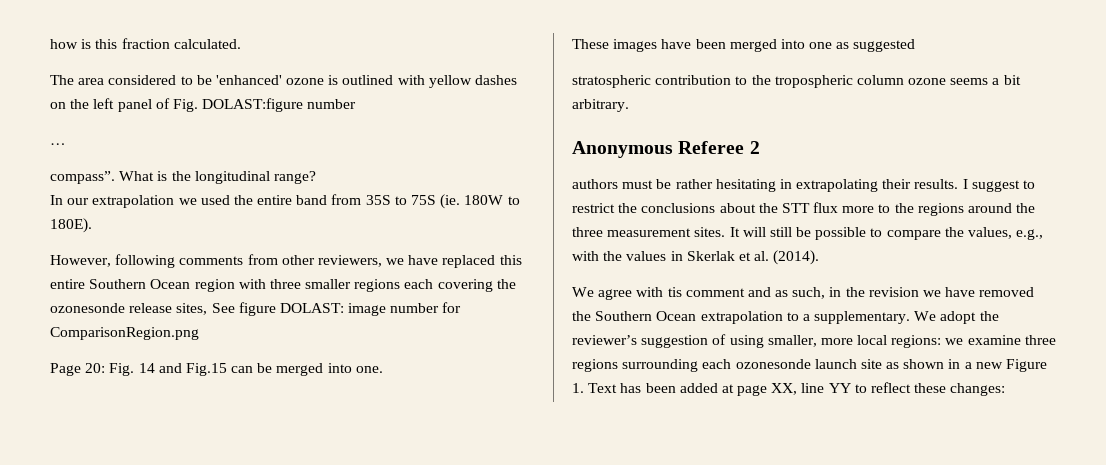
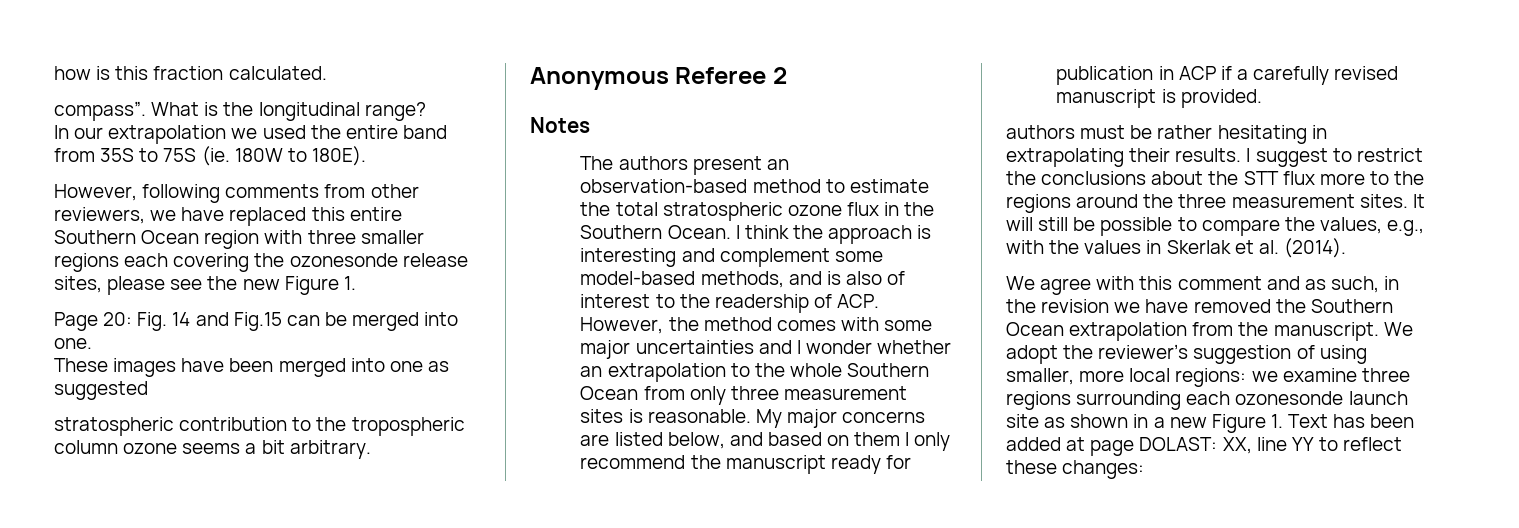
- The area considered to be 'enhanced' ozone is outlined with yellow dashes on the left panel of Fig. DOLAST:figure number
- …
- However, following comments from other reviewers, we have replaced this entire Southern Ocean region with three smaller regions each covering the ozonesonde release sites, See figure DOLAST: image number for ComparisonRegion.png
+ However, following comments from other reviewers, we have replaced this entire Southern Ocean region with three smaller regions each covering the ozonesonde release sites, please see the new Figure 1.
+ Notes
+ The authors present an observation-based method to estimate the total stratospheric ozone flux in the Southern Ocean. I think the approach is interesting and complement some model-based methods, and is also of interest to the readership of ACP. However, the method comes with some major uncertainties and I wonder whether an extrapolation to the whole Southern Ocean from only three measurement sites is reasonable. My major concerns are listed below, and based on them I only recommend the manuscript ready for publication in ACP if a carefully revised manuscript is provided.
- We agree with tis comment and as such, in the revision we have removed the Southern Ocean extrapolation to a supplementary.
+ We agree with this comment and as such, in the revision we have removed the Southern Ocean extrapolation from the manuscript.
- We adopt the reviewer’s suggestion of using smaller, more local regions: we examine three regions surrounding each ozonesonde launch site as shown in a new Figure 1. Text has been added at page XX, line YY to reflect these changes:
+ We adopt the reviewer’s suggestion of using smaller, more local regions: we examine three regions surrounding each ozonesonde launch site as shown in a new Figure 1. Text has been added at page DOLAST: XX, line YY to reflect these changes:

